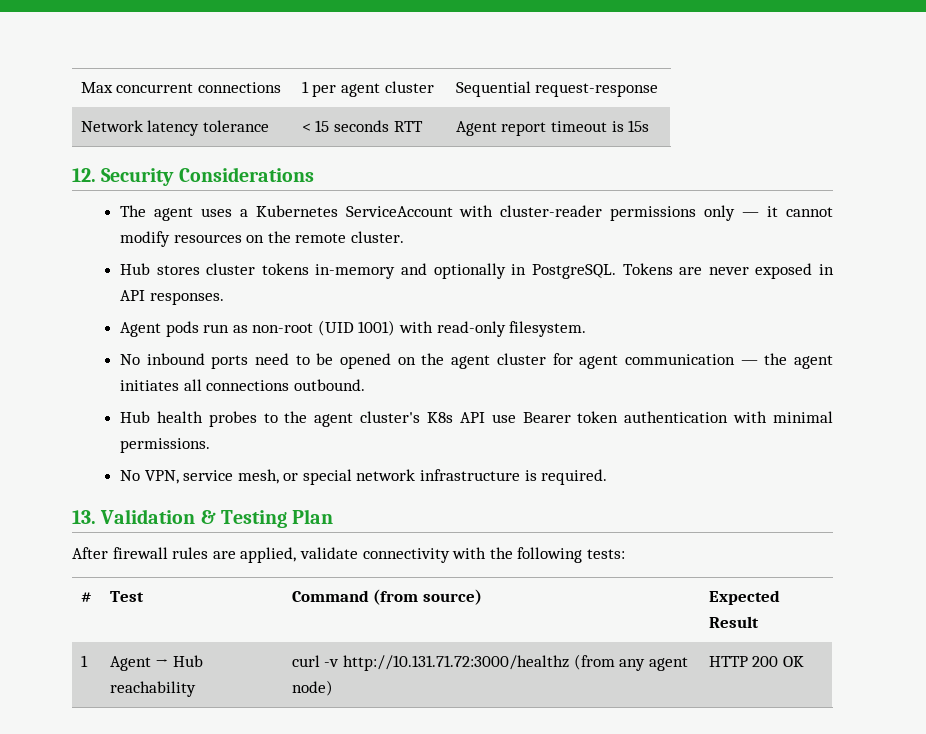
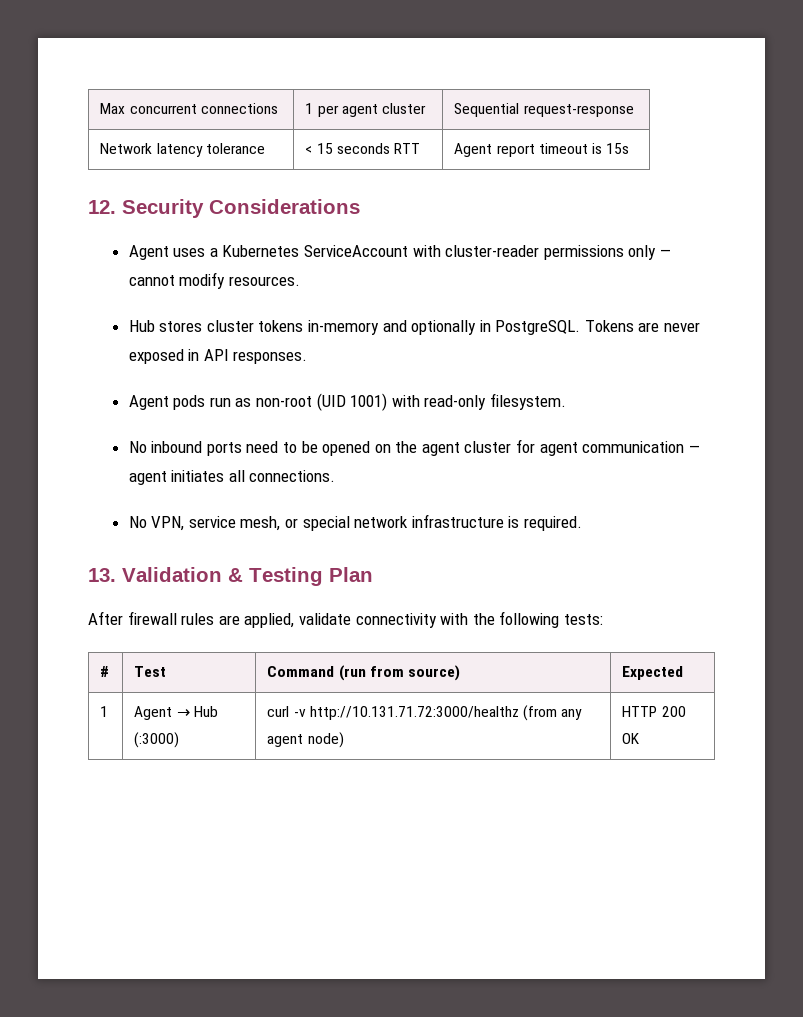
- The agent uses a Kubernetes ServiceAccount with cluster-reader permissions only — it cannot modify resources on the remote cluster.
+ Agent uses a Kubernetes ServiceAccount with cluster-reader permissions only — cannot modify resources.
- No inbound ports need to be opened on the agent cluster for agent communication — the agent initiates all connections outbound.
- Hub health probes to the agent cluster's K8s API use Bearer token authentication with minimal permissions.
+ No inbound ports need to be opened on the agent cluster for agent communication — agent initiates all connections.
- # | Test | Command (from source) | Expected Result
+ # | Test | Command (run from source) | Expected
- 1 | Agent → Hub reachability | curl -v http://10.131.71.72:3000/healthz (from any agent node) | HTTP 200 OK
+ 1 | Agent → Hub (:3000) | curl -v http://10.131.71.72:3000/healthz (from any agent node) | HTTP 200 OK

